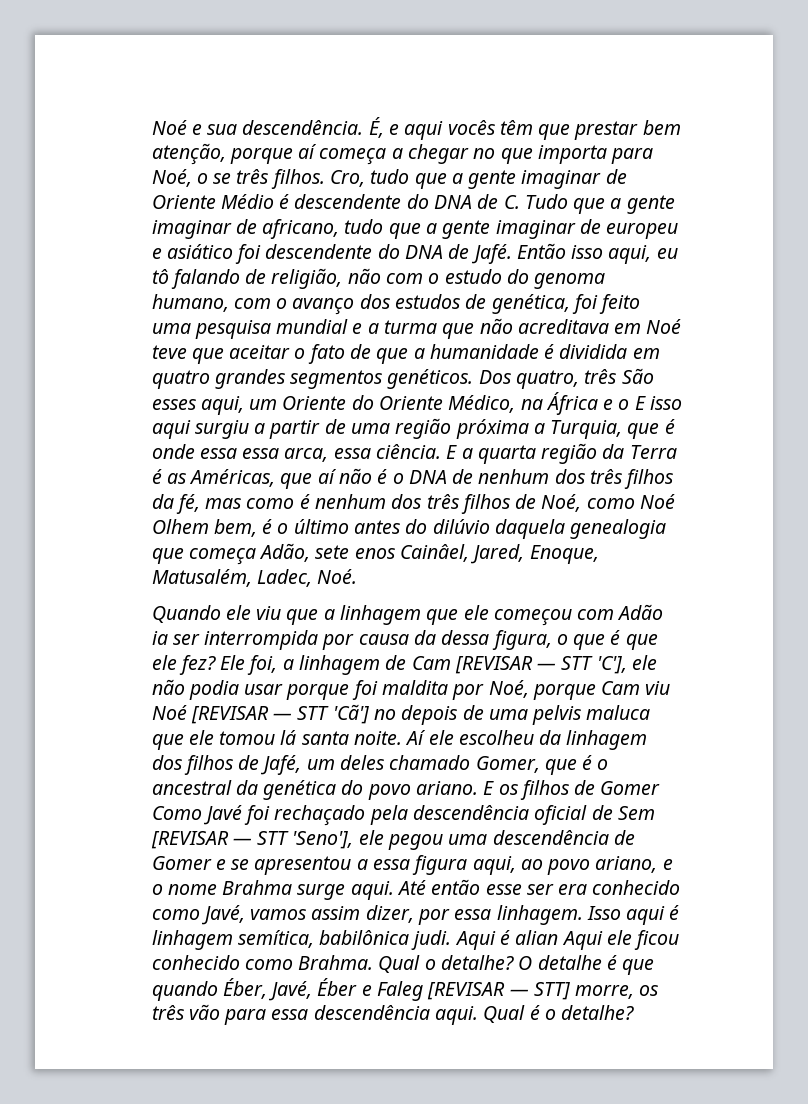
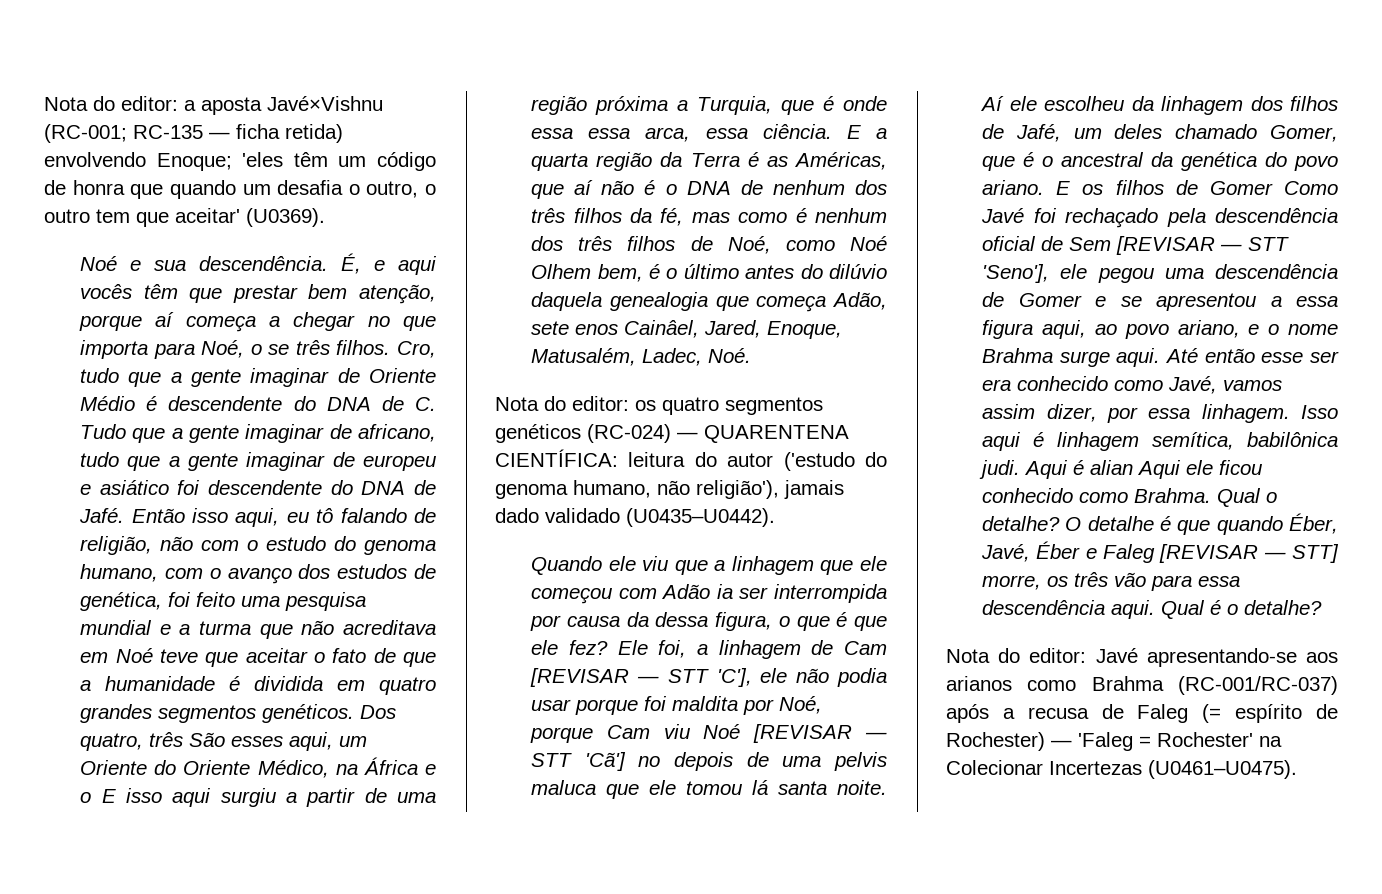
+ Nota do editor: a aposta Javé×Vishnu (RC-001; RC-135 — ficha retida) envolvendo Enoque; 'eles têm um código de honra que quando um desafia o outro, o outro tem que aceitar' (U0369).
+ Nota do editor: os quatro segmentos genéticos (RC-024) — QUARENTENA CIENTÍFICA: leitura do autor ('estudo do genoma humano, não religião'), jamais dado validado (U0435–U0442).
+ Nota do editor: Javé apresentando-se aos arianos como Brahma (RC-001/RC-037) após a recusa de Faleg (= espírito de Rochester) — 'Faleg = Rochester' na Colecionar Incertezas (U0461–U0475).

